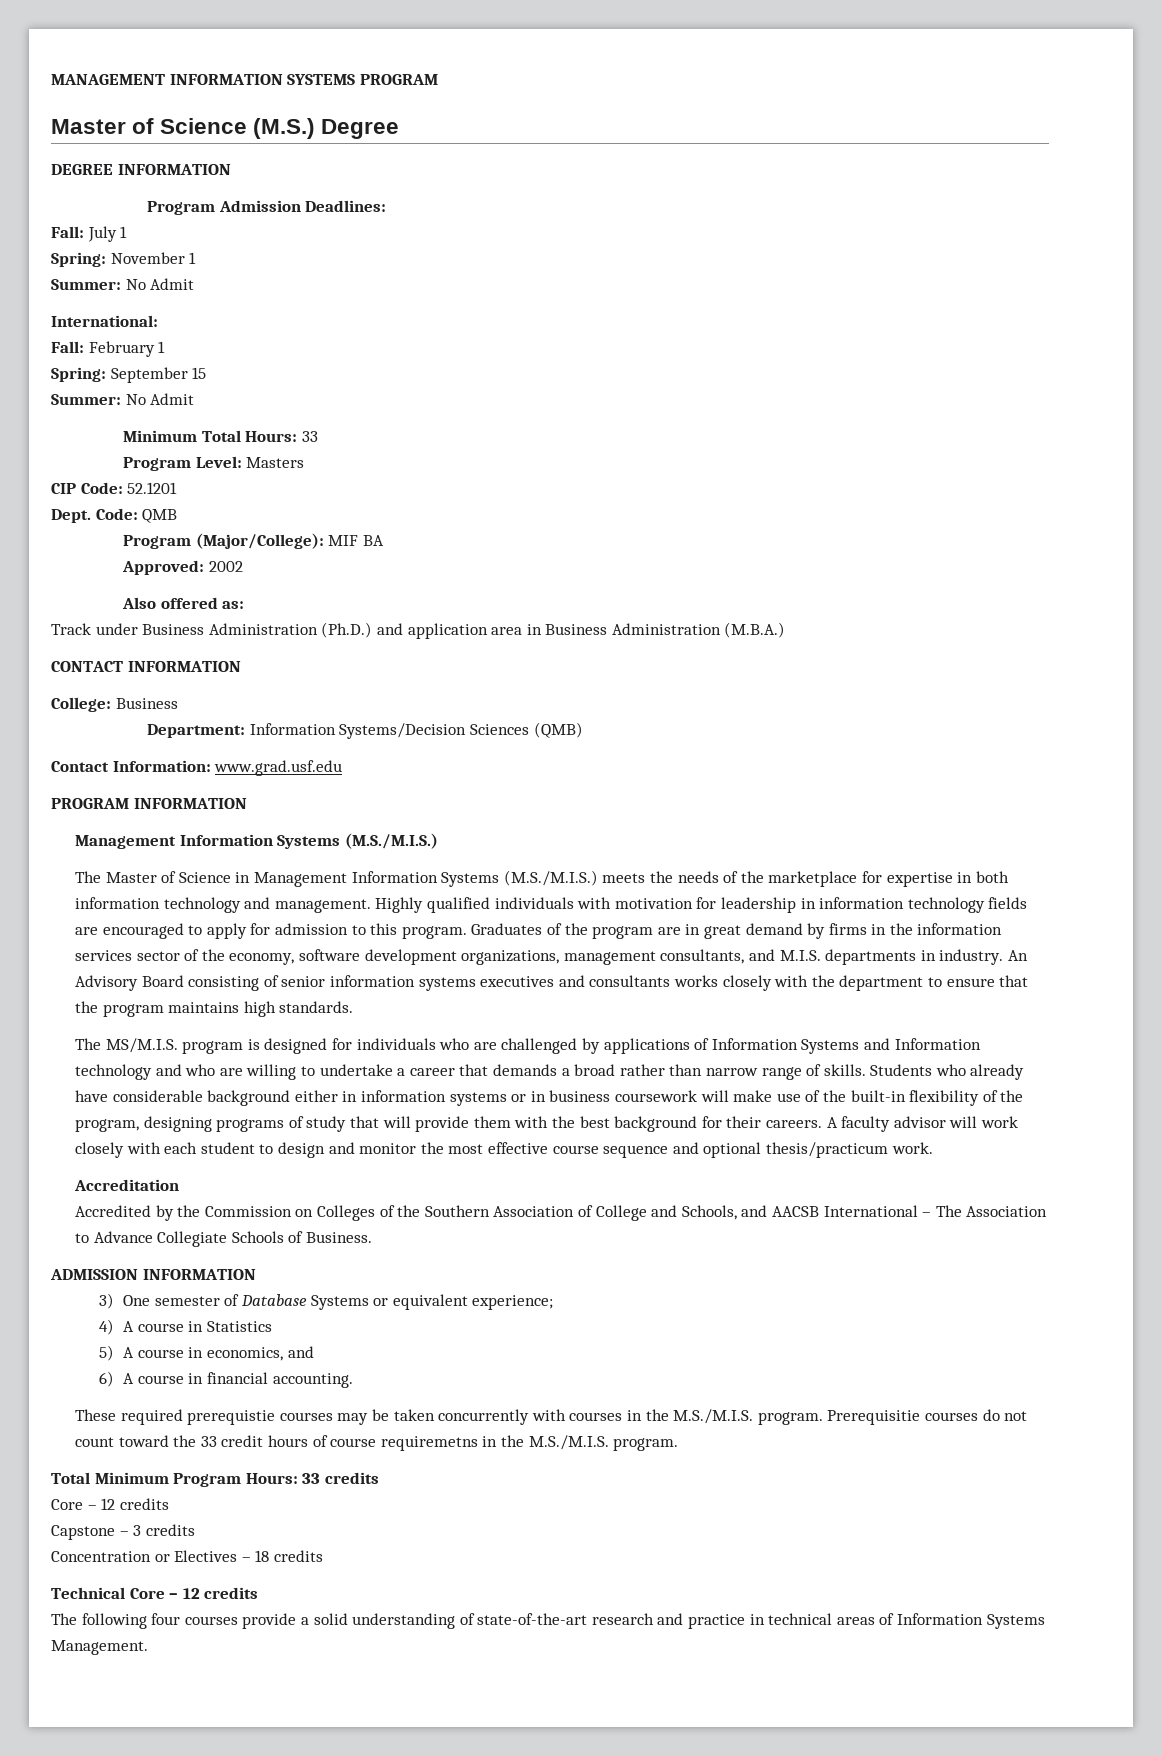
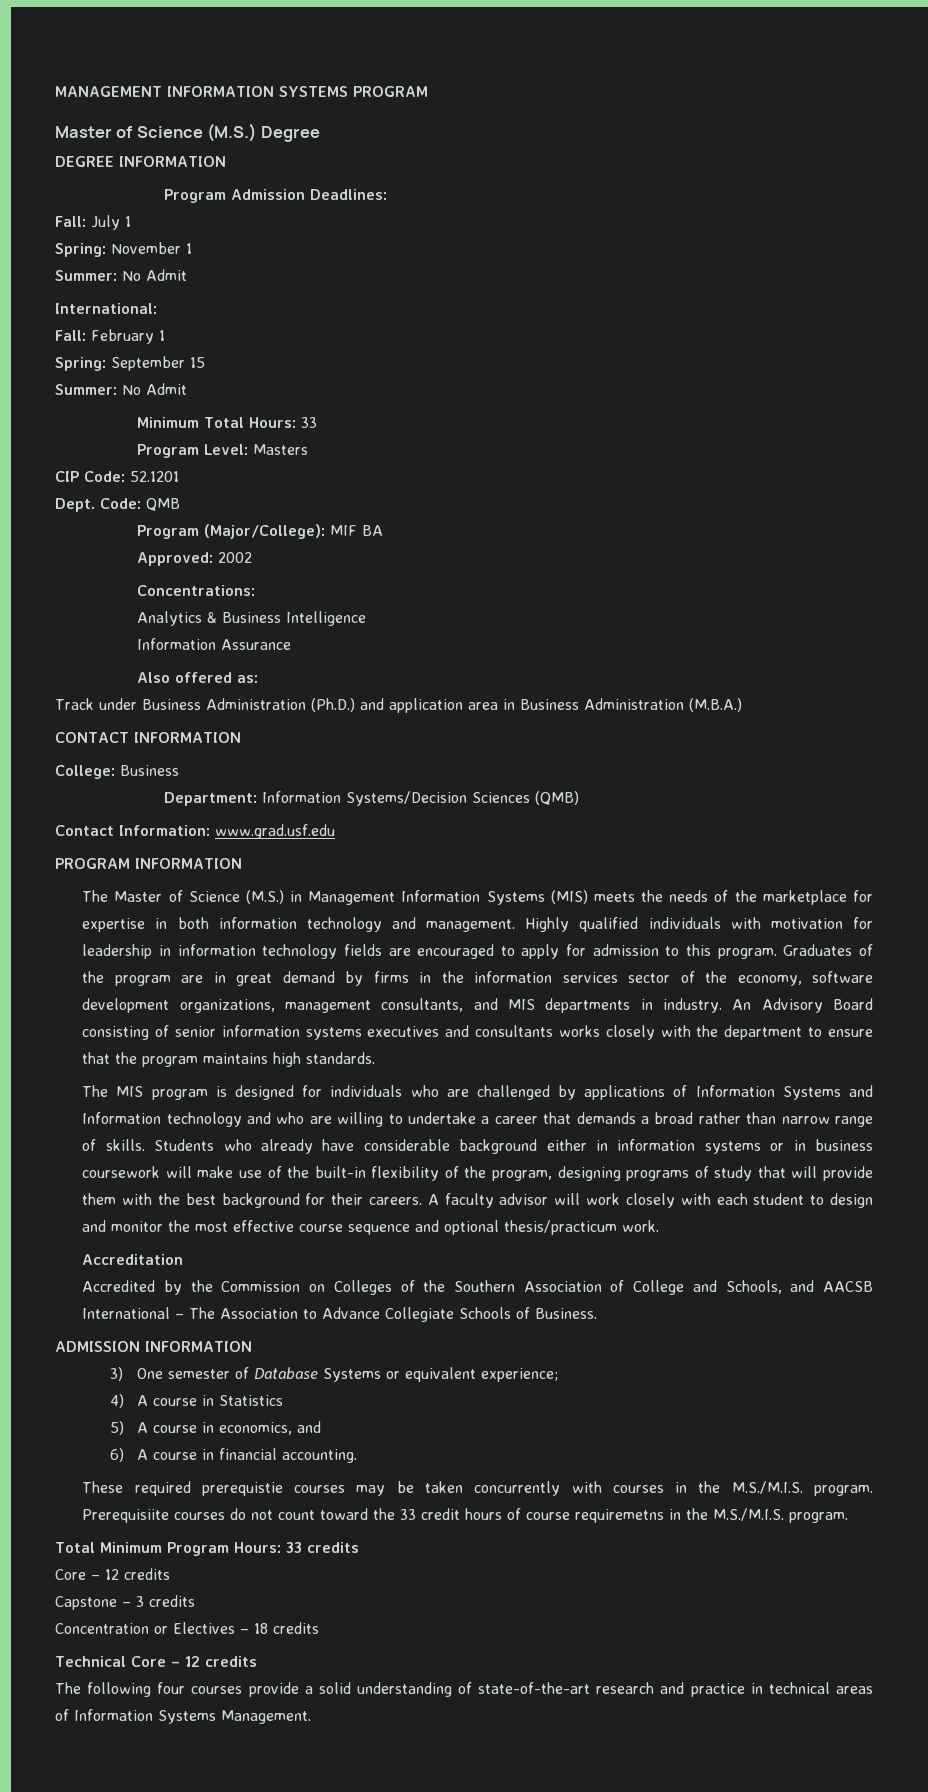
+ Concentrations:
+ Analytics & Business Intelligence
+ Information Assurance
  PROGRAM INFORMATION
- Management Information Systems (M.S./M.I.S.)
- The Master of Science in Management Information Systems (M.S./M.I.S.) meets the needs of the marketplace for expertise in both information technology and management.
+ The Master of Science (M.S.) in Management Information Systems (MIS) meets the needs of the marketplace for expertise in both information technology and management.
- Graduates of the program are in great demand by firms in the information services sector of the economy, software development organizations, management consultants, and M.I.S. departments in industry.
+ Graduates of the program are in great demand by firms in the information services sector of the economy, software development organizations, management consultants, and MIS departments in industry.
- The MS/M.I.S. program is designed for individuals who are challenged by applications of Information Systems and Information technology and who are willing to undertake a career that demands a broad rather than narrow range of skills.
+ The MIS program is designed for individuals who are challenged by applications of Information Systems and Information technology and who are willing to undertake a career that demands a broad rather than narrow range of skills.
- Prerequisitie courses do not count toward the 33 credit hours of course requiremetns in the M.S./M.I.S. program.
+ Prerequisiite courses do not count toward the 33 credit hours of course requiremetns in the M.S./M.I.S. program.

